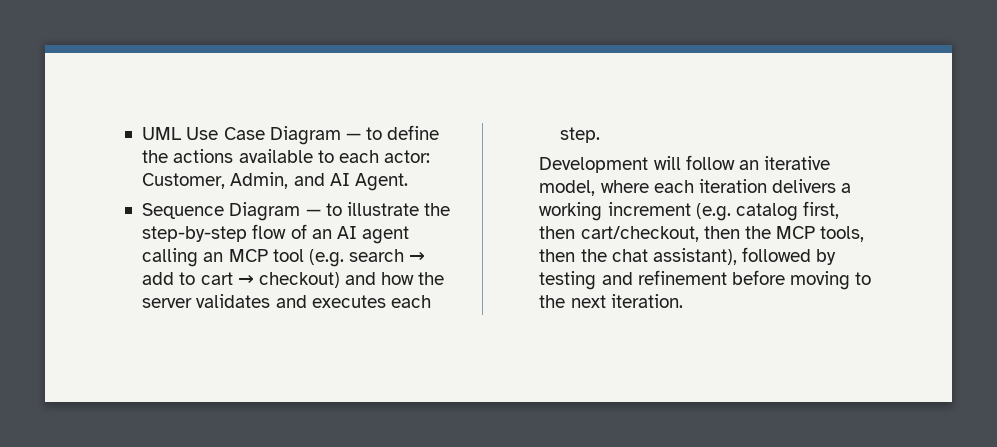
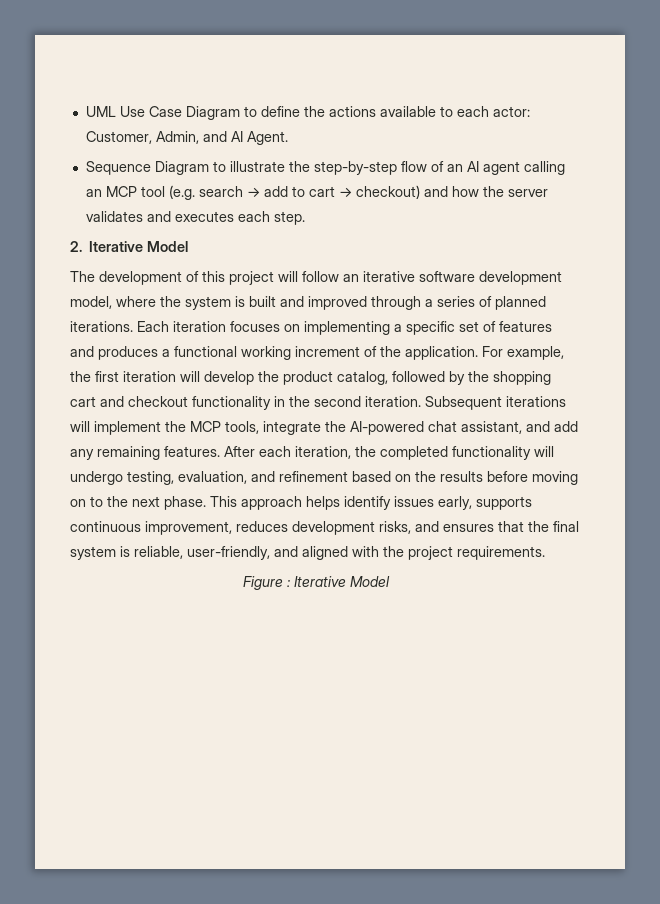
- UML Use Case Diagram — to define the actions available to each actor: Customer, Admin, and AI Agent.
+ UML Use Case Diagram to define the actions available to each actor: Customer, Admin, and AI Agent.
- Sequence Diagram — to illustrate the step-by-step flow of an AI agent calling an MCP tool (e.g. search → add to cart → checkout) and how the server validates and executes each step.
+ Sequence Diagram to illustrate the step-by-step flow of an AI agent calling an MCP tool (e.g. search → add to cart → checkout) and how the server validates and executes each step.
- Development will follow an iterative model, where each iteration delivers a working increment (e.g. catalog first, then cart/checkout, then the MCP tools, then the chat assistant), followed by testing and refinement before moving to the next iteration.
+ 2. Iterative Model
+ The development of this project will follow an iterative software development model, where the system is built and improved through a series of planned iterations. Each iteration focuses on implementing a specific set of features and produces a functional working increment of the application. For example, the first iteration will develop the product catalog, followed by the shopping cart and checkout functionality in the second iteration. Subsequent iterations will implement the MCP tools, integrate the AI-powered chat assistant, and add any remaining features. After each iteration, the completed functionality will undergo testing, evaluation, and refinement based on the results before moving on to the next phase. This approach helps identify issues early, supports continuous improvement, reduces development risks, and ensures that the final system is reliable, user-friendly, and aligned with the project requirements.
+ Figure : Iterative Model

